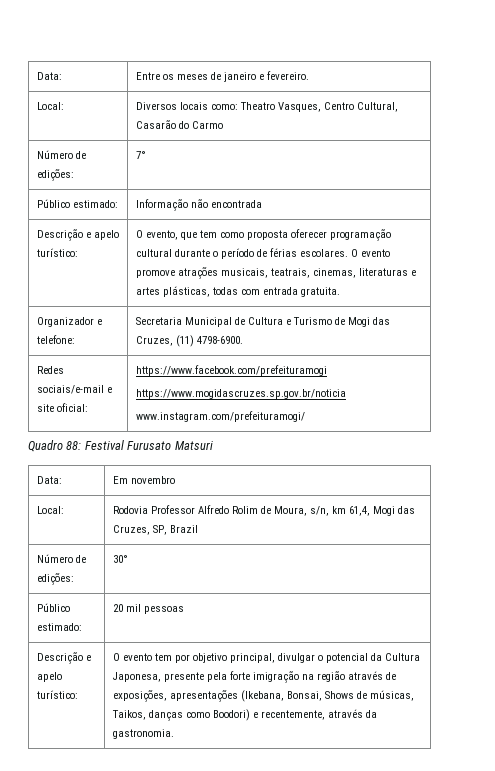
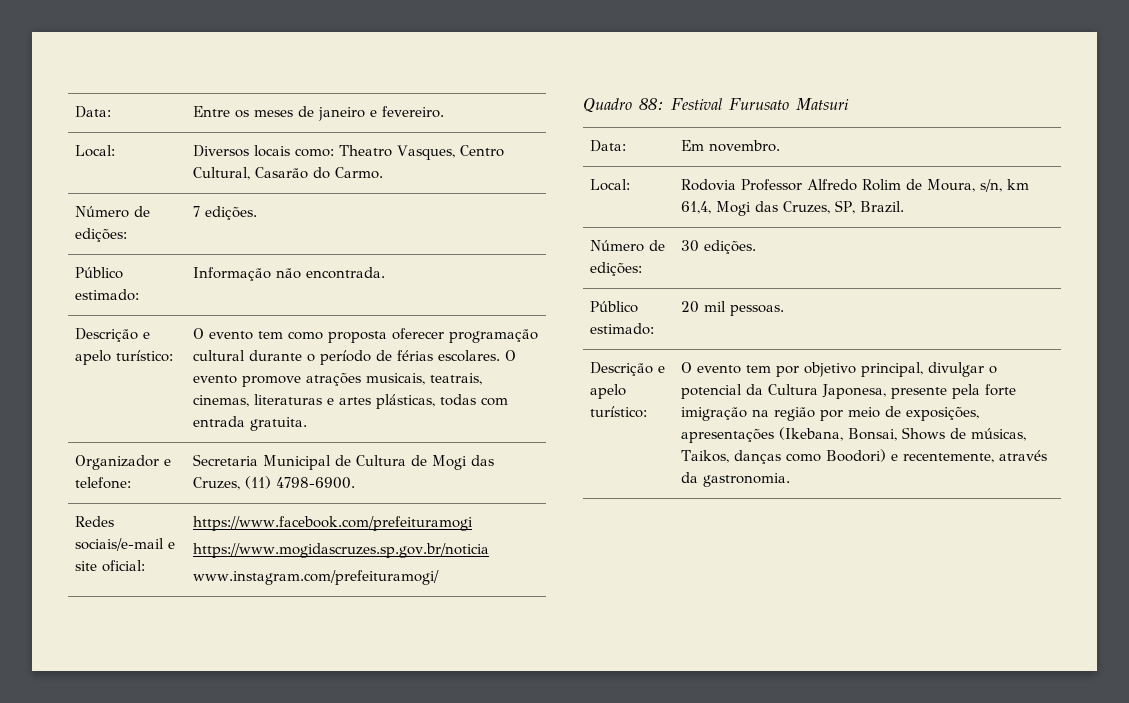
- Local: | Diversos locais como: Theatro Vasques, Centro Cultural, Casarão do Carmo
- Número de edições: | 7°
+ Local: | Diversos locais como: Theatro Vasques, Centro Cultural, Casarão do Carmo.
+ Número de edições: | 7 edições.
- Público estimado: | Informação não encontrada
- Descrição e apelo turístico: | O evento, que tem como proposta oferecer programação cultural durante o período de férias escolares. O evento promove atrações musicais, teatrais, cinemas, literaturas e artes plásticas, todas com entrada gratuita.
+ Público estimado: | Informação não encontrada.
+ Descrição e apelo turístico: | O evento tem como proposta oferecer programação cultural durante o período de férias escolares. O evento promove atrações musicais, teatrais, cinemas, literaturas e artes plásticas, todas com entrada gratuita.
- Organizador e telefone: | Secretaria Municipal de Cultura e Turismo de Mogi das Cruzes, (11) 4798-6900.
+ Organizador e telefone: | Secretaria Municipal de Cultura de Mogi das Cruzes, (11) 4798-6900.
- Data: | Em novembro
+ Data: | Em novembro.
- Local: | Rodovia Professor Alfredo Rolim de Moura, s/n, km 61,4, Mogi das Cruzes, SP, Brazil
- Número de edições: | 30°
+ Local: | Rodovia Professor Alfredo Rolim de Moura, s/n, km 61,4, Mogi das Cruzes, SP, Brazil.
+ Número de edições: | 30 edições.
- Público estimado: | 20 mil pessoas
+ Público estimado: | 20 mil pessoas.
- O evento tem por objetivo principal, divulgar o potencial da Cultura Japonesa, presente pela forte imigração na região através de exposições, apresentações (Ikebana, Bonsai, Shows de músicas, Taikos, danças como Boodori) e recentemente, através da gastronomia.
+ O evento tem por objetivo principal, divulgar o potencial da Cultura Japonesa, presente pela forte imigração na região por meio de exposições, apresentações (Ikebana, Bonsai, Shows de músicas, Taikos, danças como Boodori) e recentemente, através da gastronomia.

